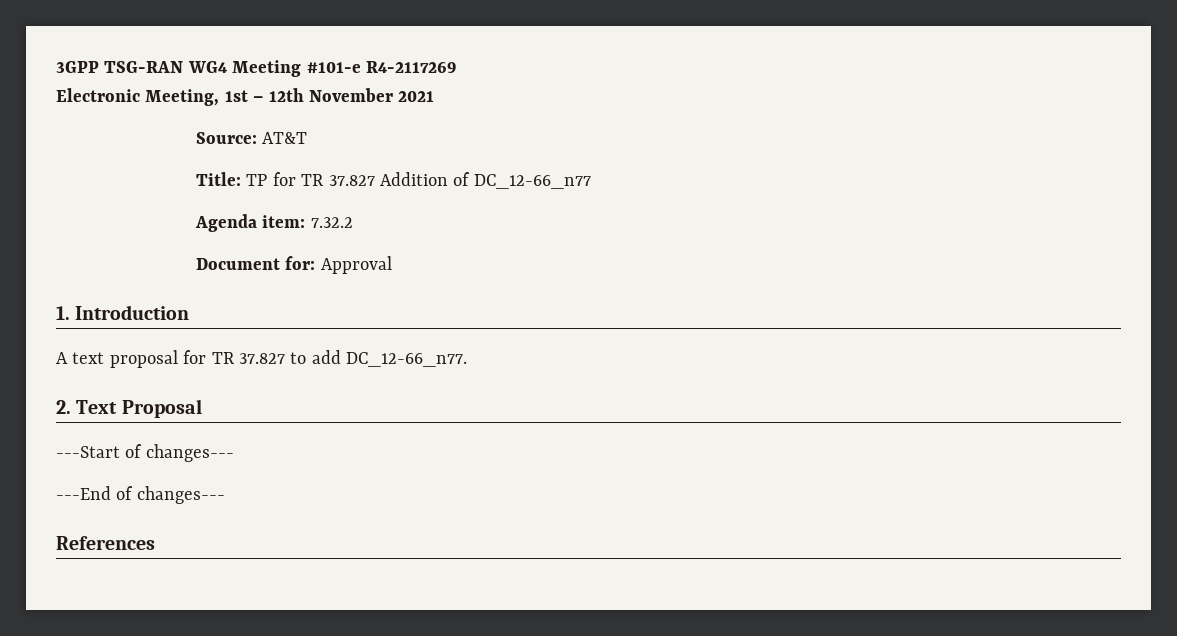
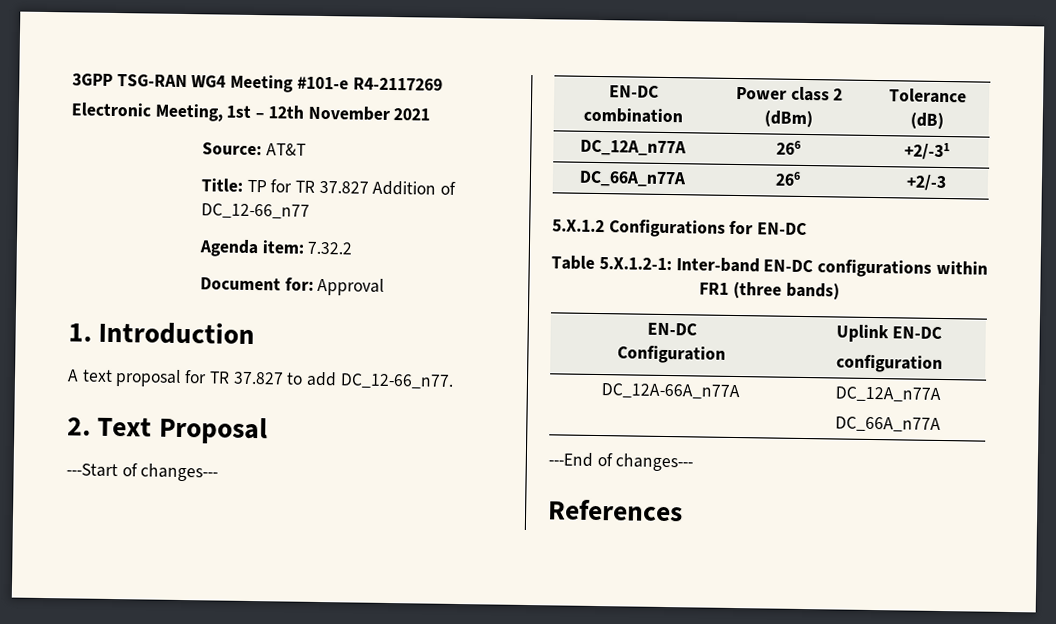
+ EN-DC combination | Power class 2 (dBm) | Tolerance (dB)
+ DC_12A_n77A | 266 | +2/-31
+ DC_66A_n77A | 266 | +2/-3
+ 5.X.1.2 Configurations for EN-DC
+ Table 5.X.1.2-1: Inter-band EN-DC configurations within FR1 (three bands)
+ EN-DC
+ Configuration | Uplink EN-DC
+ configuration
+ DC_12A-66A_n77A | DC_12A_n77A
+ DC_66A_n77A

